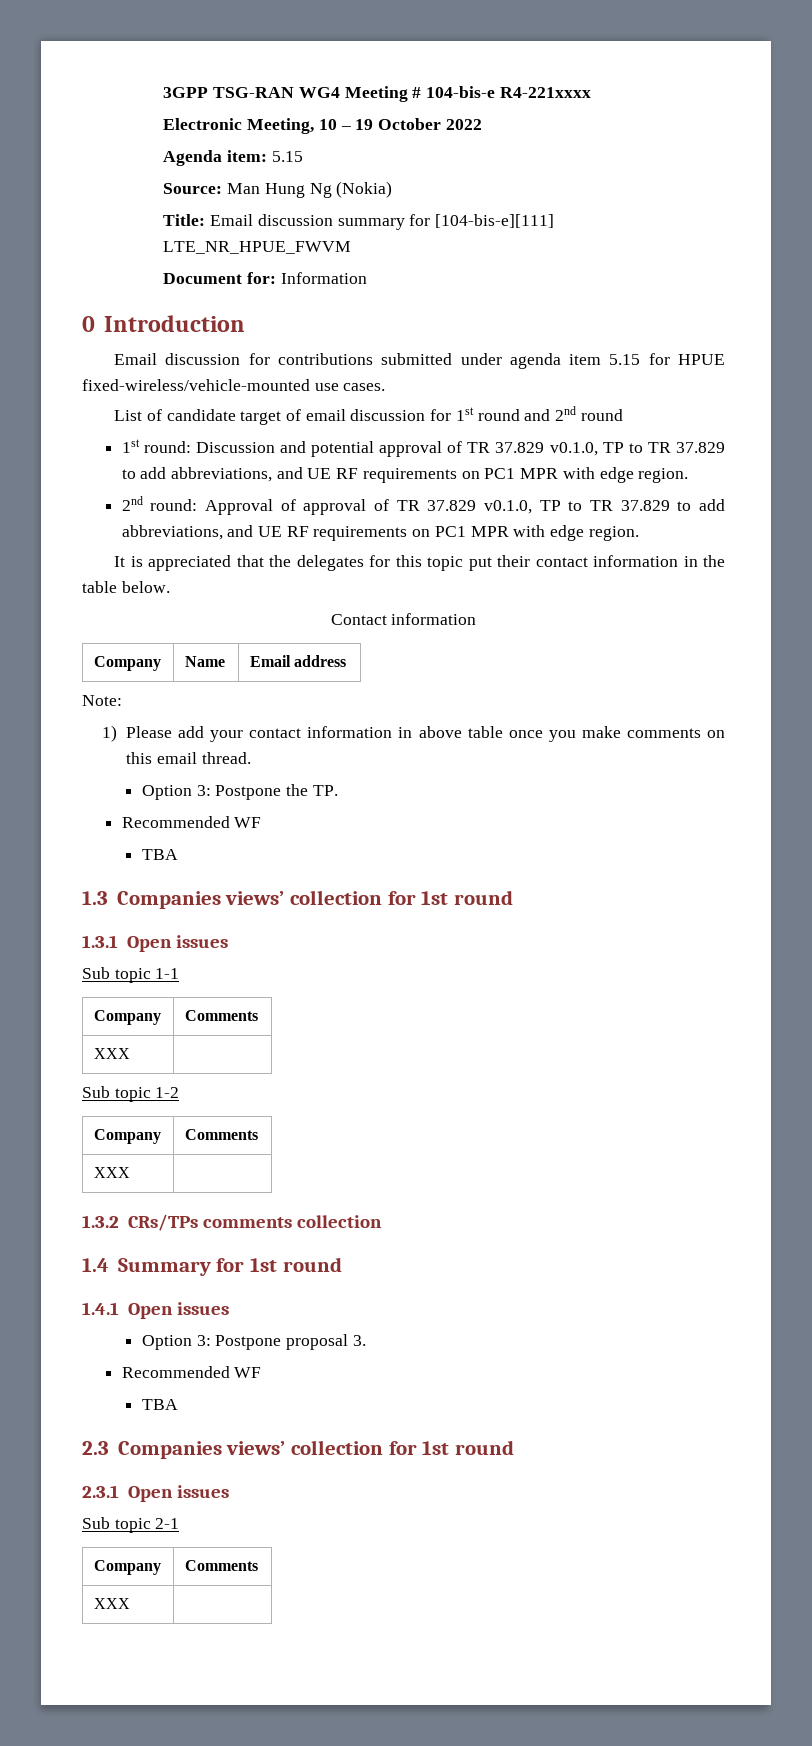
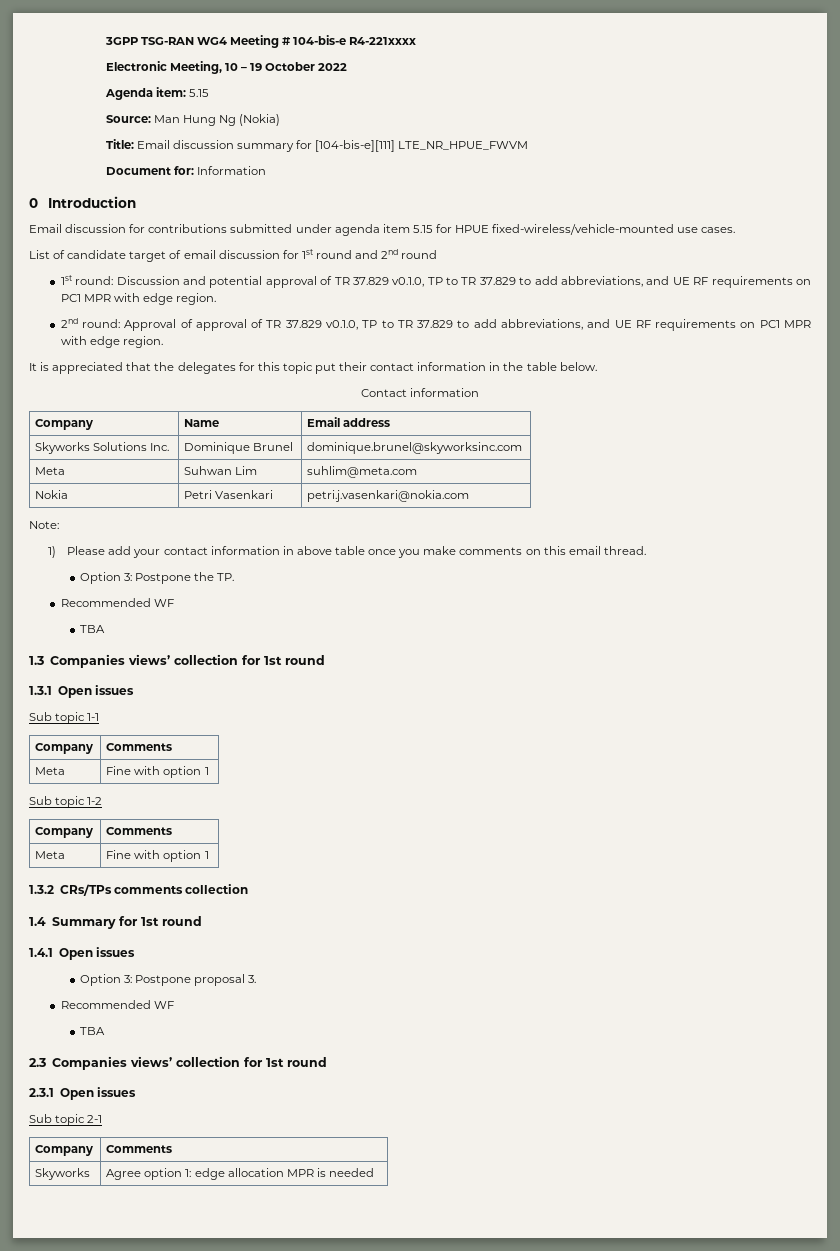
+ Skyworks Solutions Inc. | Dominique Brunel | dominique.brunel@skyworksinc.com
+ Meta | Suhwan Lim | suhlim@meta.com
+ Nokia | Petri Vasenkari | petri.j.vasenkari@nokia.com
  Sub topic 1-1
  Company | Comments
- XXX |
+ Meta | Fine with option 1
  Sub topic 1-2
  Company | Comments
- XXX |
+ Meta | Fine with option 1
  Sub topic 2-1
  Company | Comments
- XXX |
+ Skyworks | Agree option 1: edge allocation MPR is needed

